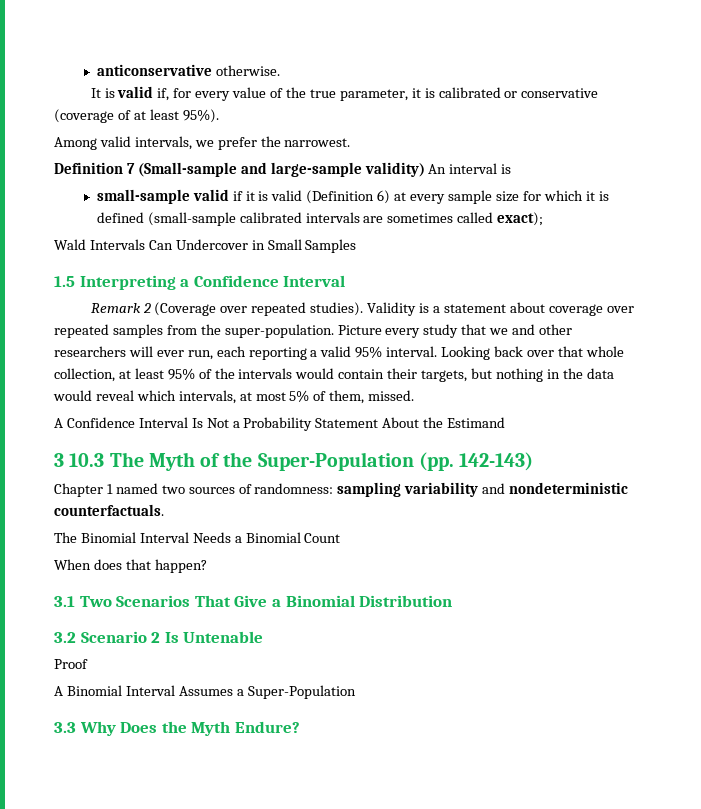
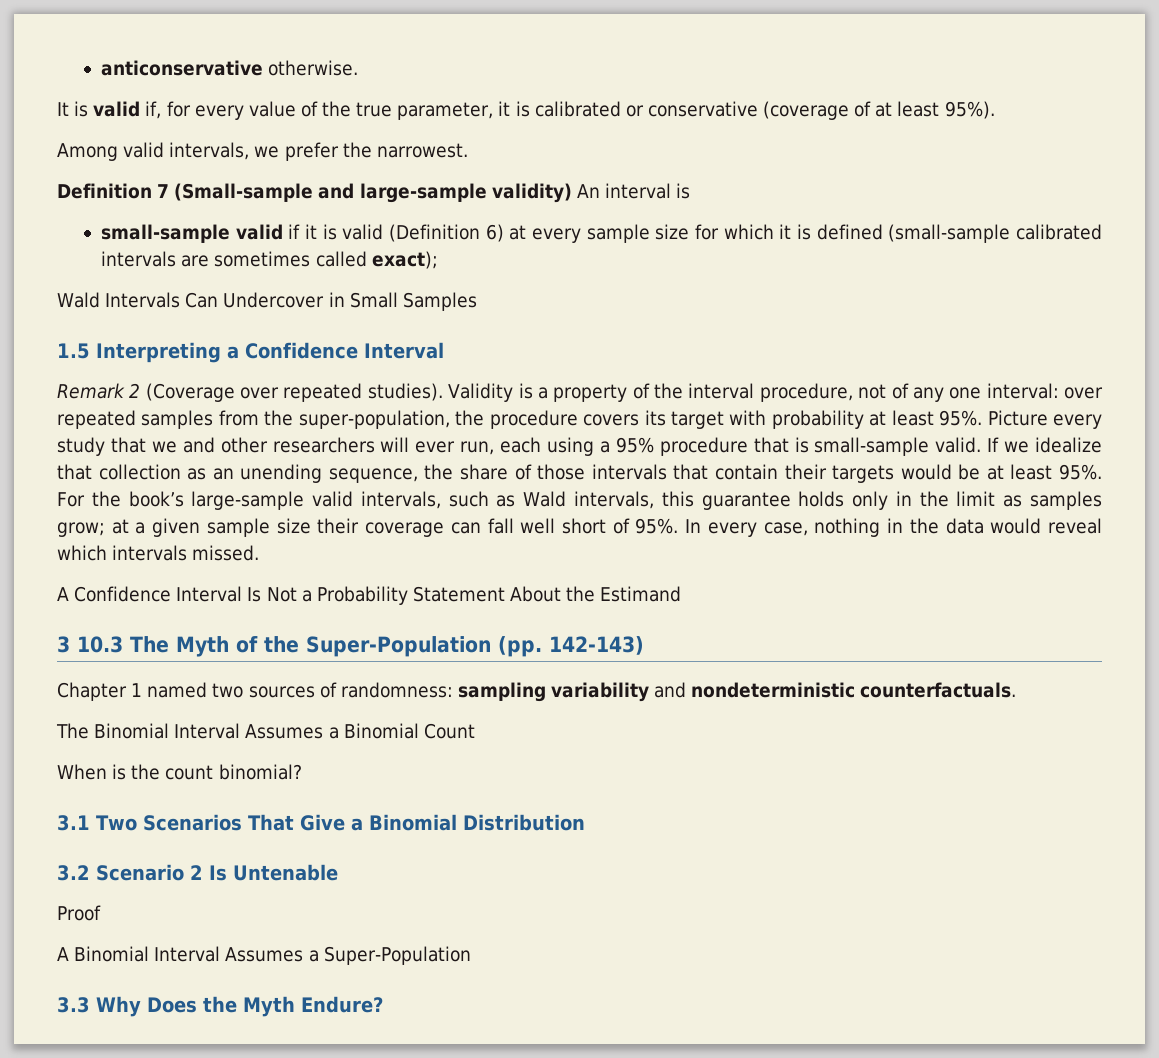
- Validity is a statement about coverage over repeated samples from the super-population.
+ Validity is a property of the interval procedure, not of any one interval: over repeated samples from the super-population, the procedure covers its target with probability at least 95%.
- Picture every study that we and other researchers will ever run, each reporting a valid 95% interval. Looking back over that whole collection, at least 95% of the intervals would contain their targets, but nothing in the data would reveal which intervals, at most 5% of them, missed.
+ Picture every study that we and other researchers will ever run, each using a 95% procedure that is small-sample valid. If we idealize that collection as an unending sequence, the share of those intervals that contain their targets would be at least 95%. For the book’s large-sample valid intervals, such as Wald intervals, this guarantee holds only in the limit as samples grow; at a given sample size their coverage can fall well short of 95%. In every case, nothing in the data would reveal which intervals missed.
- The Binomial Interval Needs a Binomial Count
+ The Binomial Interval Assumes a Binomial Count
- When does that happen?
+ When is the count binomial?

